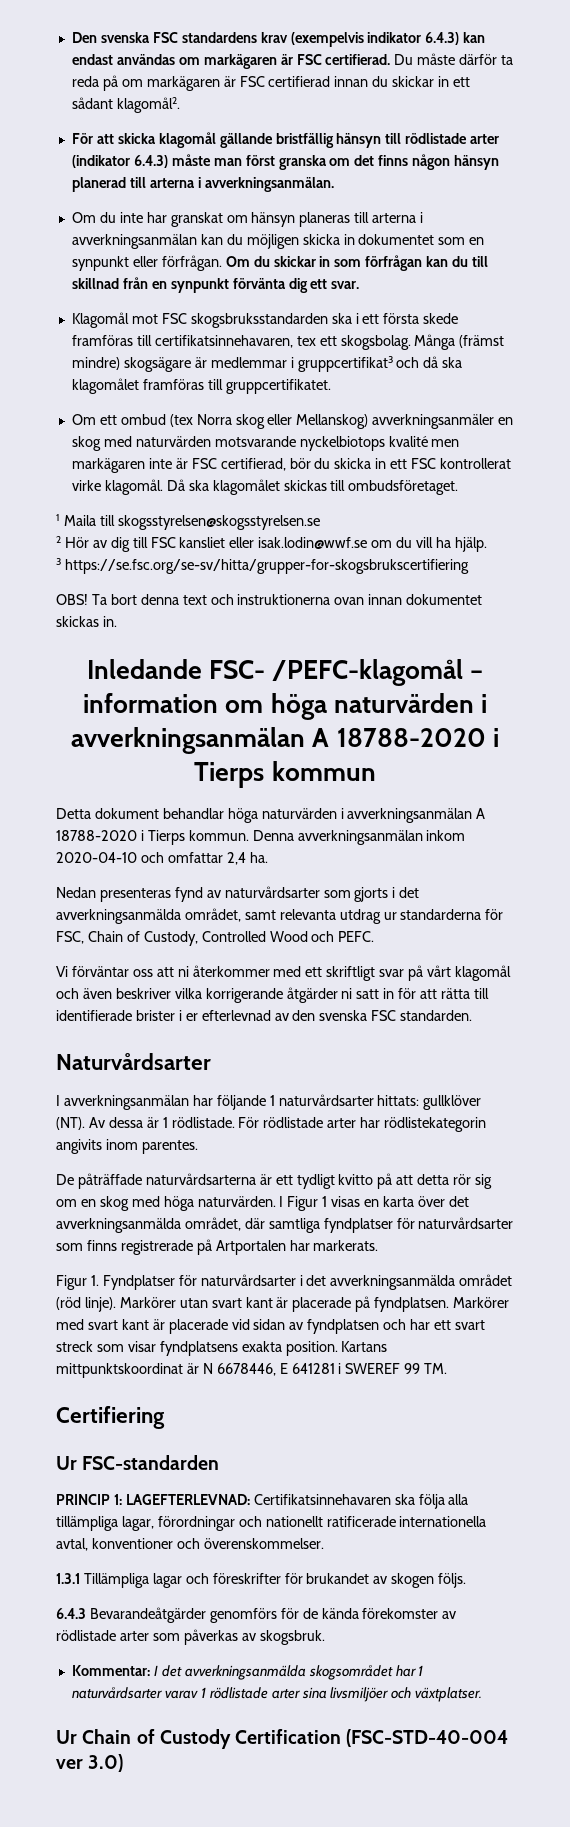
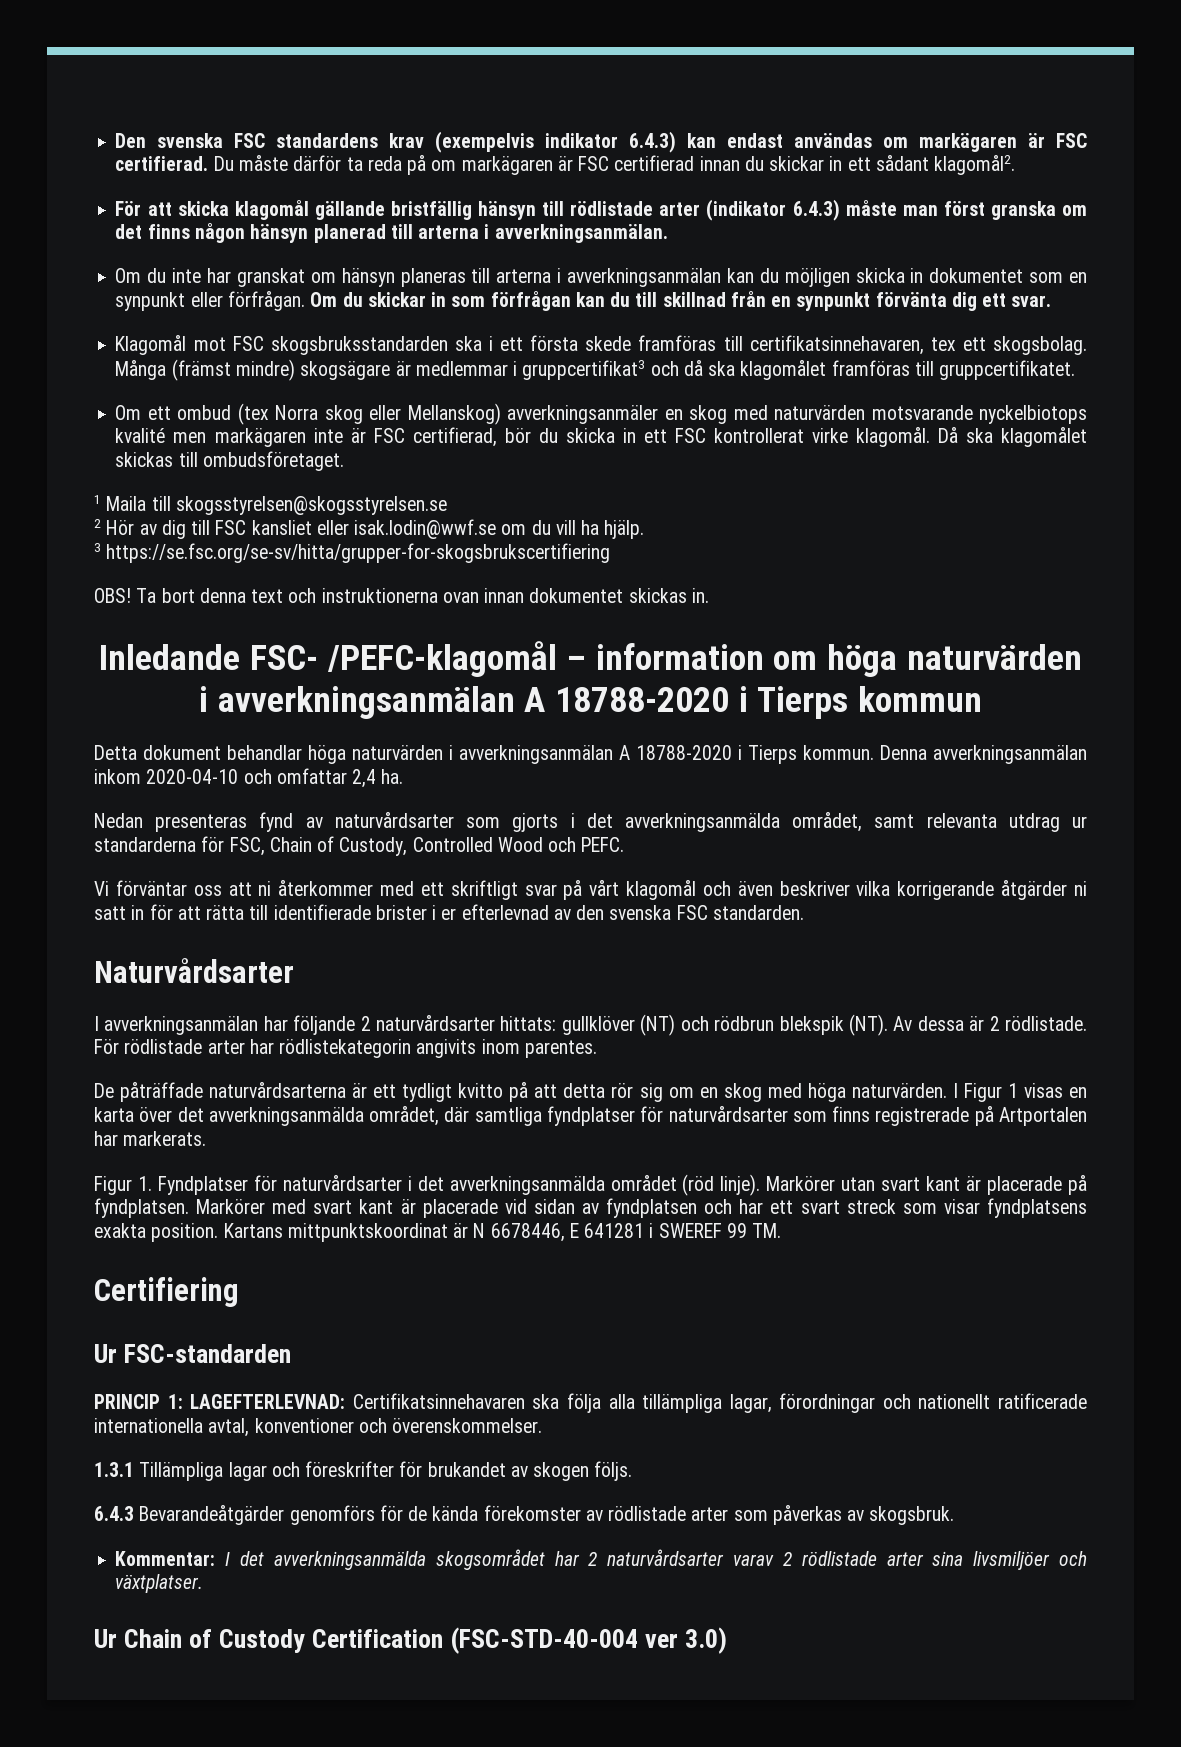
- I avverkningsanmälan har följande 1 naturvårdsarter hittats: gullklöver (NT). Av dessa är 1 rödlistade.
+ I avverkningsanmälan har följande 2 naturvårdsarter hittats: gullklöver (NT) och rödbrun blekspik (NT). Av dessa är 2 rödlistade.
- Kommentar: I det avverkningsanmälda skogsområdet har 1 naturvårdsarter varav 1 rödlistade arter sina livsmiljöer och växtplatser.
+ Kommentar: I det avverkningsanmälda skogsområdet har 2 naturvårdsarter varav 2 rödlistade arter sina livsmiljöer och växtplatser.

